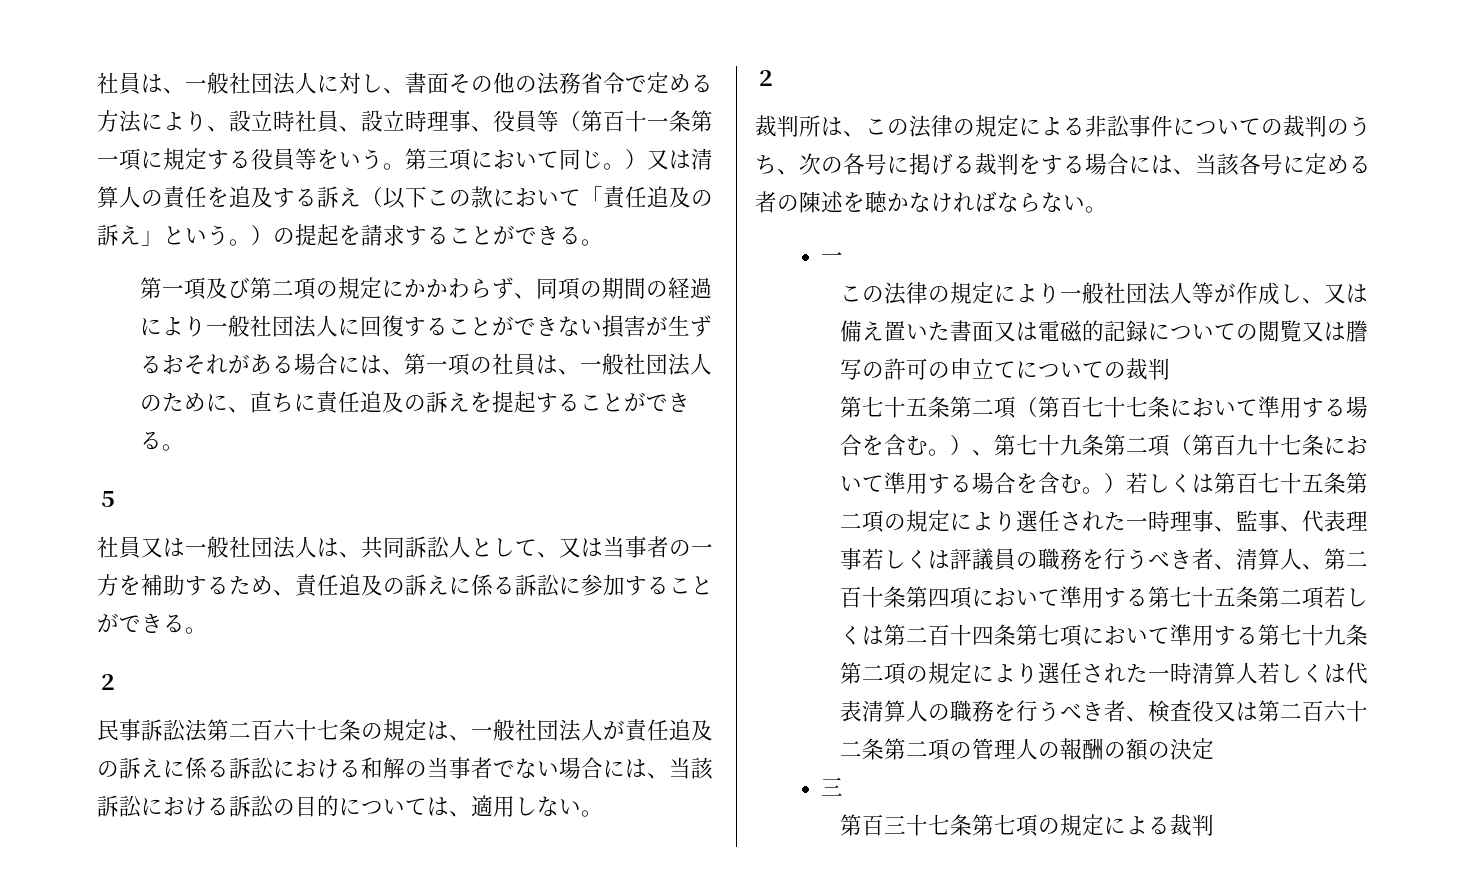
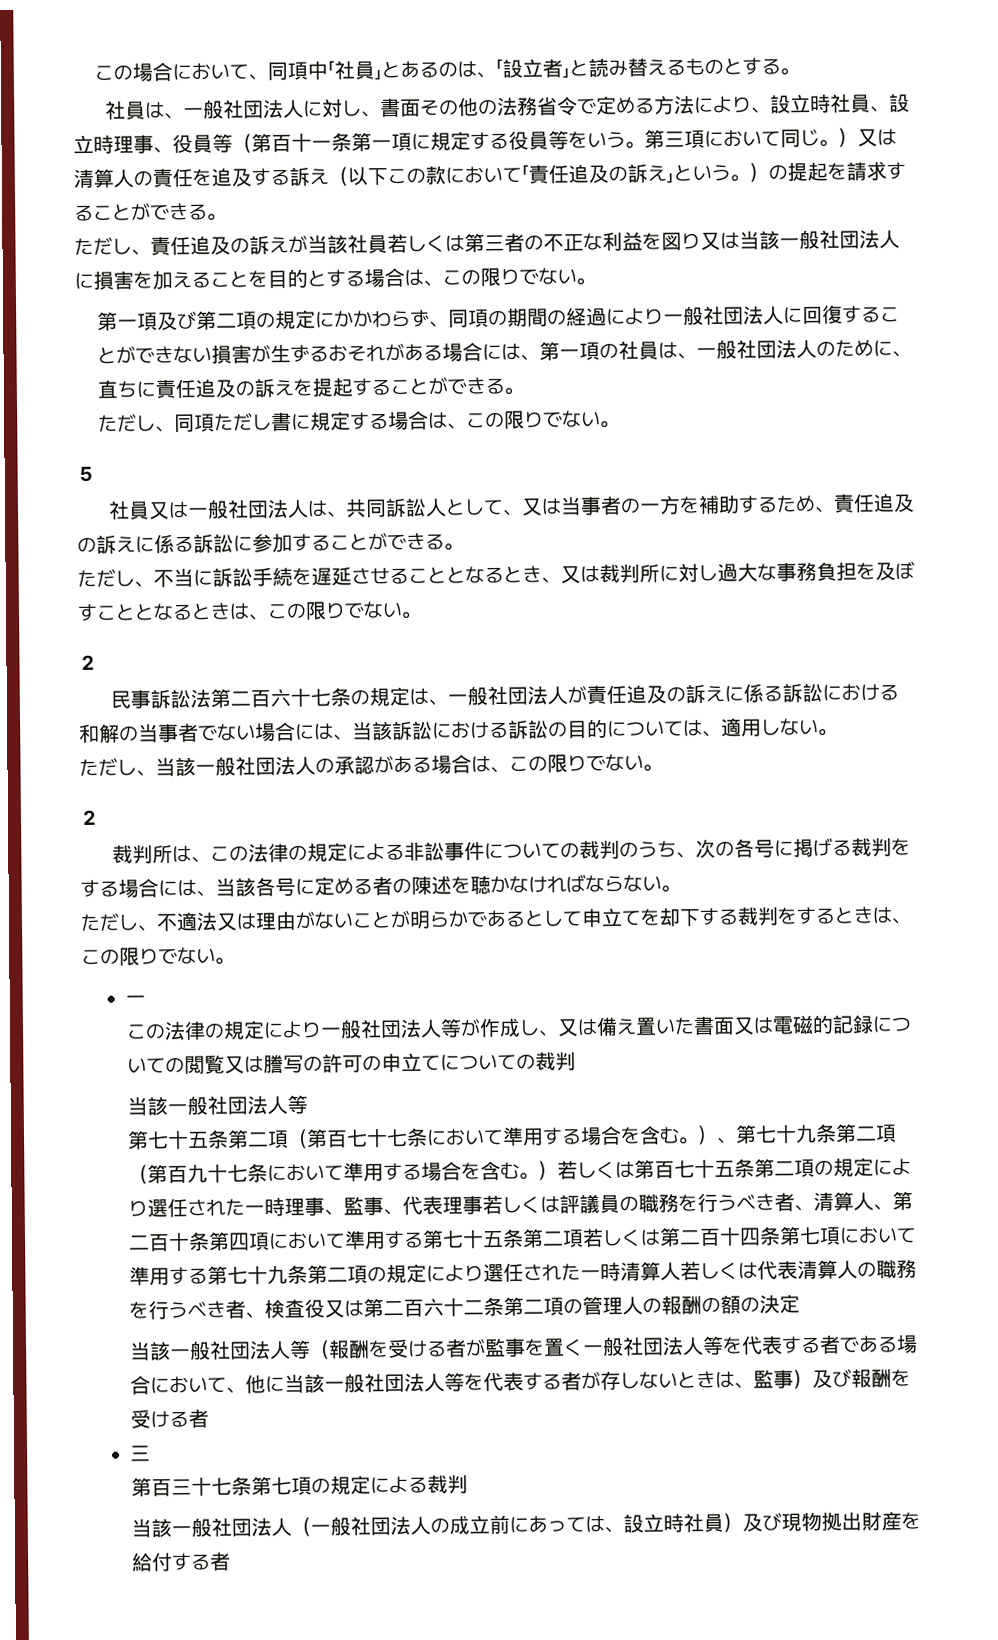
+ この場合において、同項中「社員」とあるのは、「設立者」と読み替えるものとする。
+ ただし、責任追及の訴えが当該社員若しくは第三者の不正な利益を図り又は当該一般社団法人に損害を加えることを目的とする場合は、この限りでない。
+ ただし、同項ただし書に規定する場合は、この限りでない。
+ ただし、不当に訴訟手続を遅延させることとなるとき、又は裁判所に対し過大な事務負担を及ぼすこととなるときは、この限りでない。
+ ただし、当該一般社団法人の承認がある場合は、この限りでない。
+ ただし、不適法又は理由がないことが明らかであるとして申立てを却下する裁判をするときは、この限りでない。
  この法律の規定により一般社団法人等が作成し、又は備え置いた書面又は電磁的記録についての閲覧又は謄写の許可の申立てについての裁判
+ 当該一般社団法人等
+ 当該一般社団法人等（報酬を受ける者が監事を置く一般社団法人等を代表する者である場合において、他に当該一般社団法人等を代表する者が存しないときは、監事）及び報酬を受ける者
+ 当該一般社団法人（一般社団法人の成立前にあっては、設立時社員）及び現物拠出財産を給付する者

